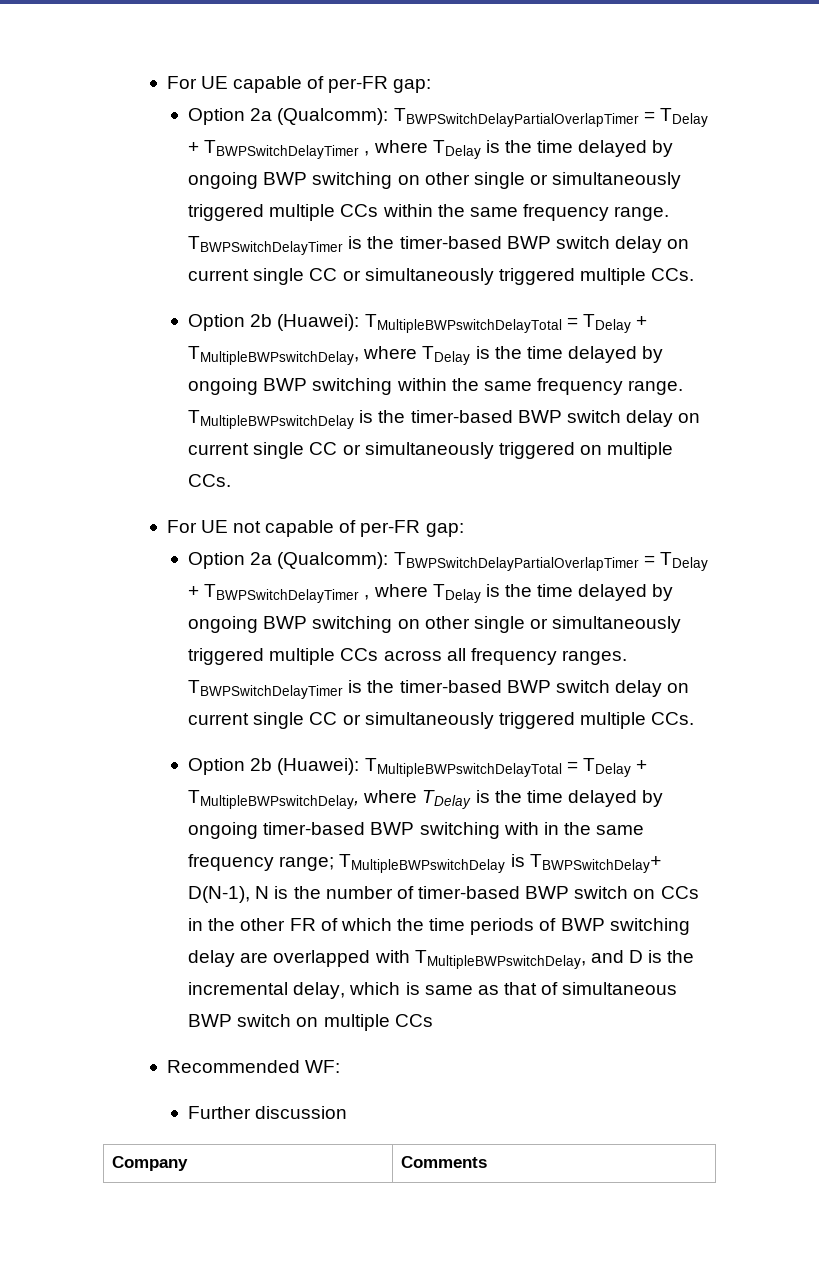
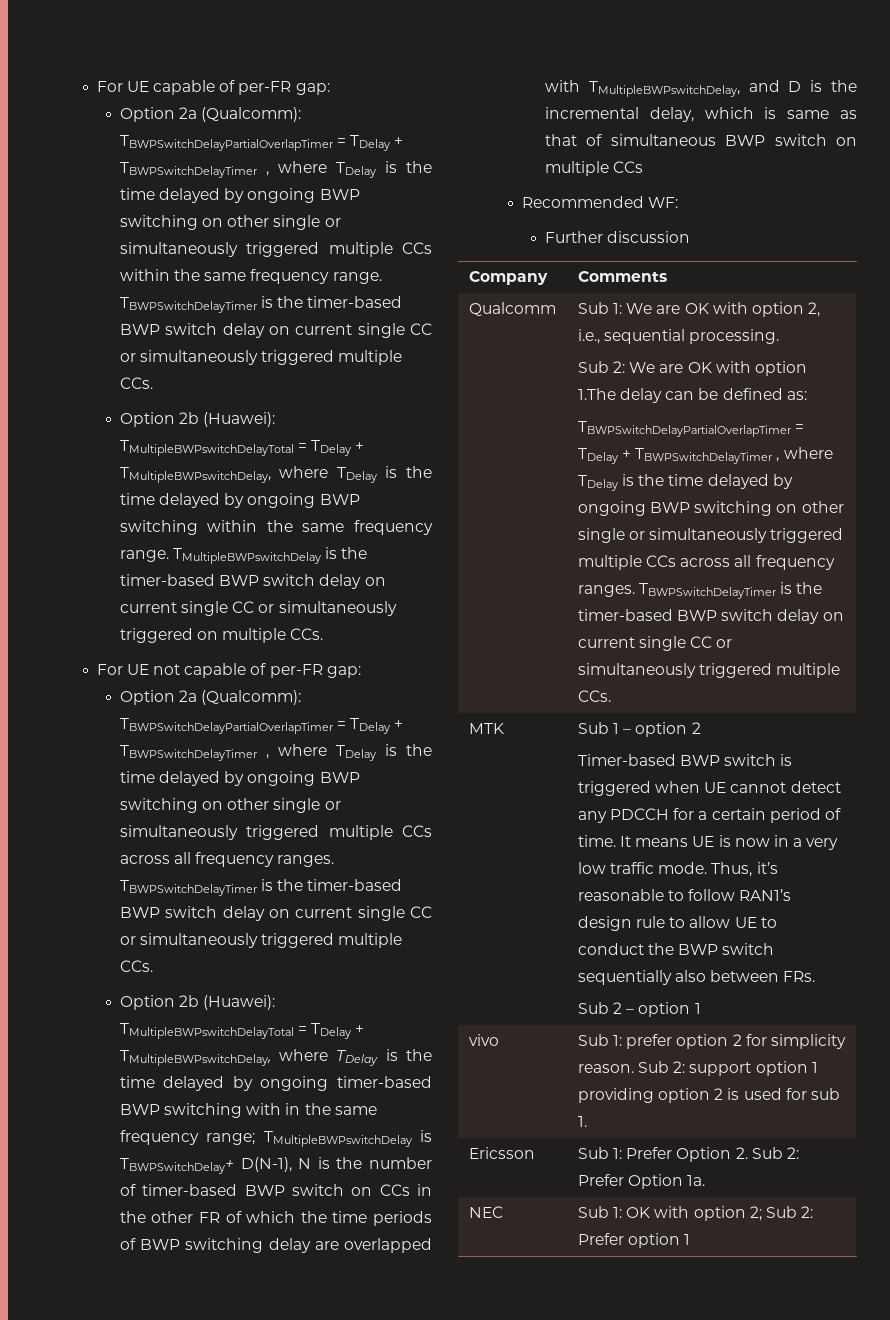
+ Qualcomm | Sub 1: We are OK with option 2, i.e., sequential processing.
+ Sub 2: We are OK with option 1.The delay can be defined as:
+ TBWPSwitchDelayPartialOverlapTimer = TDelay + TBWPSwitchDelayTimer , where TDelay is the time delayed by ongoing BWP switching on other single or simultaneously triggered multiple CCs across all frequency ranges. TBWPSwitchDelayTimer is the timer-based BWP switch delay on current single CC or simultaneously triggered multiple CCs.
+ MTK | Sub 1 – option 2
+ Timer-based BWP switch is triggered when UE cannot detect any PDCCH for a certain period of time. It means UE is now in a very low traffic mode. Thus, it’s reasonable to follow RAN1’s design rule to allow UE to conduct the BWP switch sequentially also between FRs.
+ Sub 2 – option 1
+ vivo | Sub 1: prefer option 2 for simplicity reason. Sub 2: support option 1 providing option 2 is used for sub 1.
+ Ericsson | Sub 1: Prefer Option 2. Sub 2: Prefer Option 1a.
+ NEC | Sub 1: OK with option 2; Sub 2: Prefer option 1

